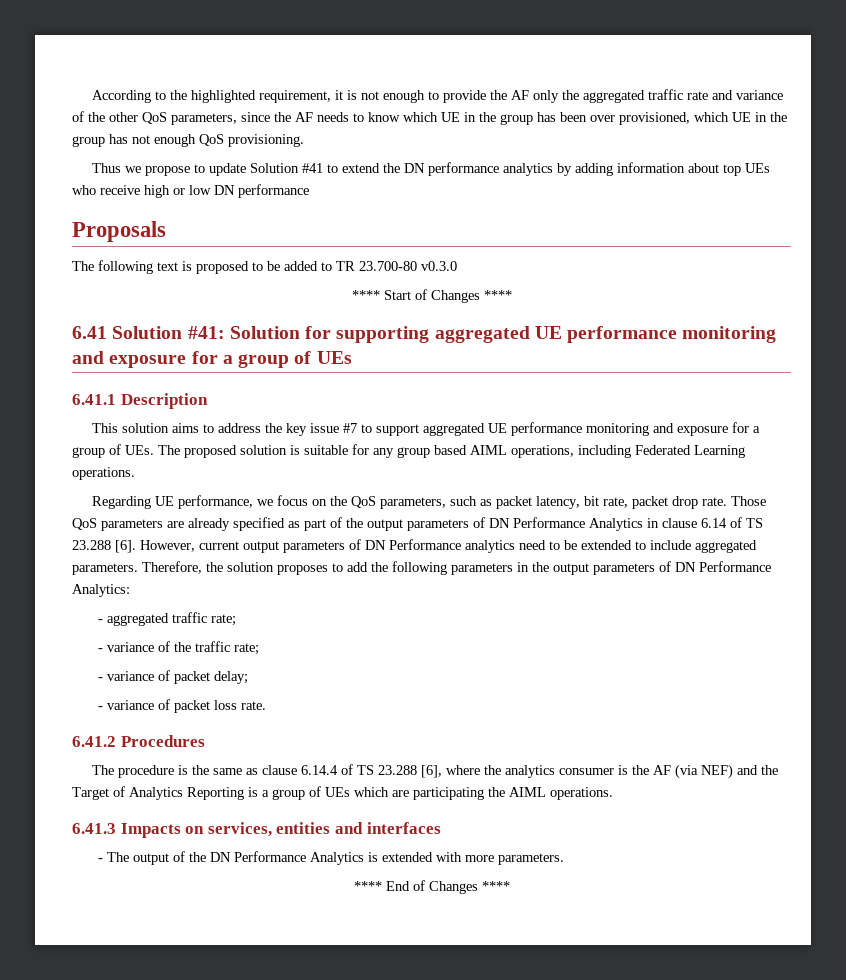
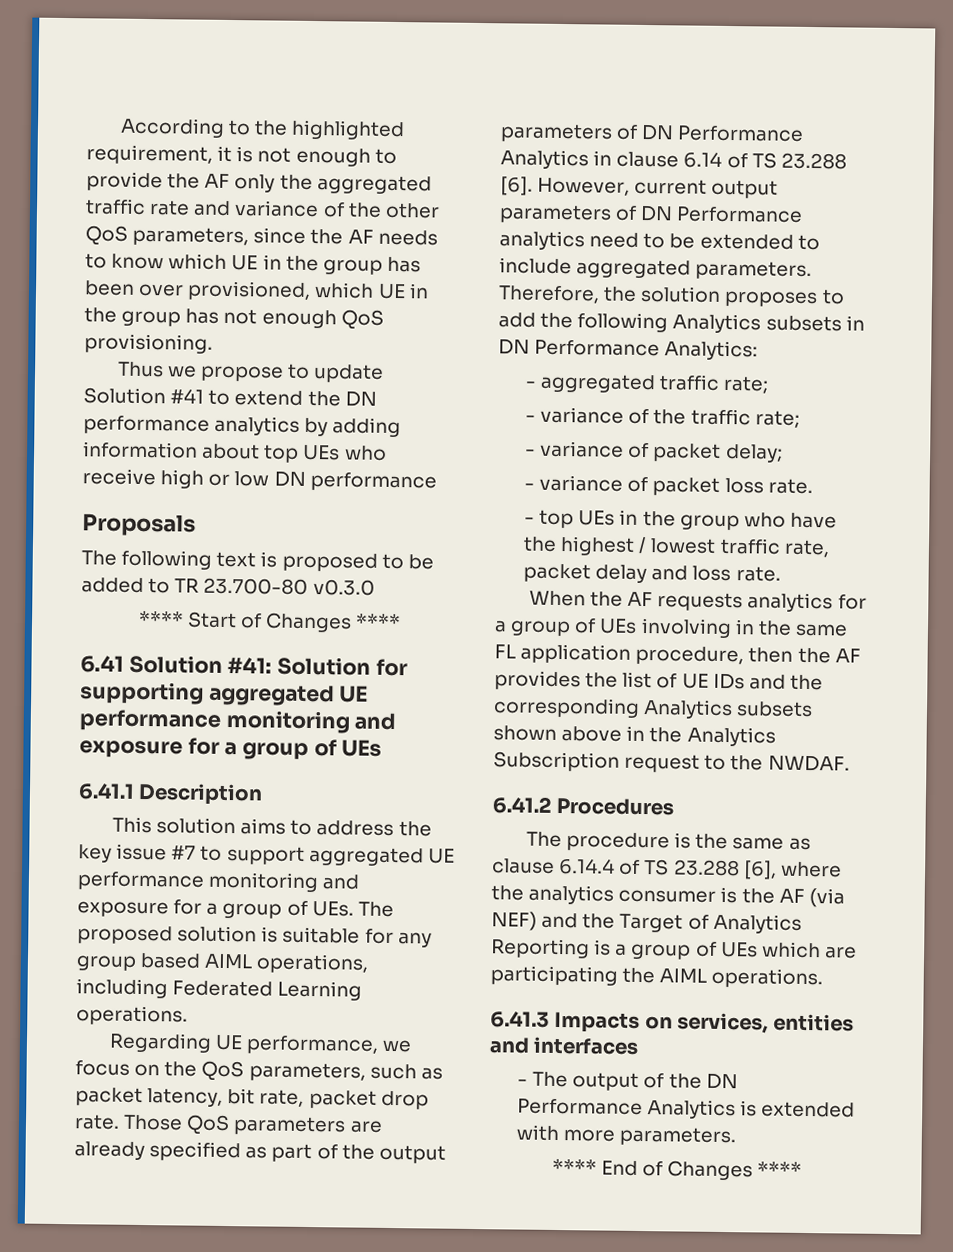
- Therefore, the solution proposes to add the following parameters in the output parameters of DN Performance Analytics:
+ Therefore, the solution proposes to add the following Analytics subsets in DN Performance Analytics:
+ - top UEs in the group who have the highest / lowest traffic rate, packet delay and loss rate.
+ When the AF requests analytics for a group of UEs involving in the same FL application procedure, then the AF provides the list of UE IDs and the corresponding Analytics subsets shown above in the Analytics Subscription request to the NWDAF.

